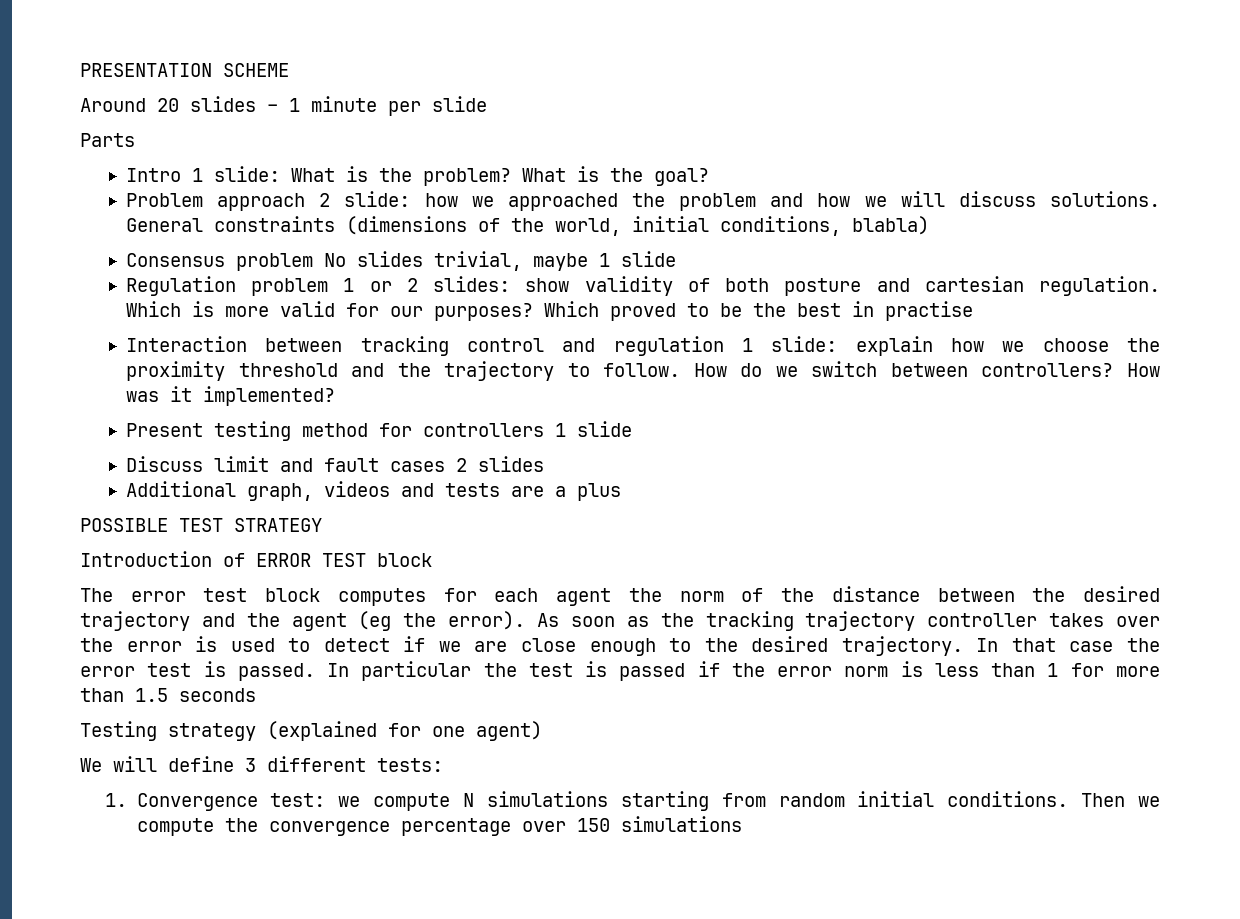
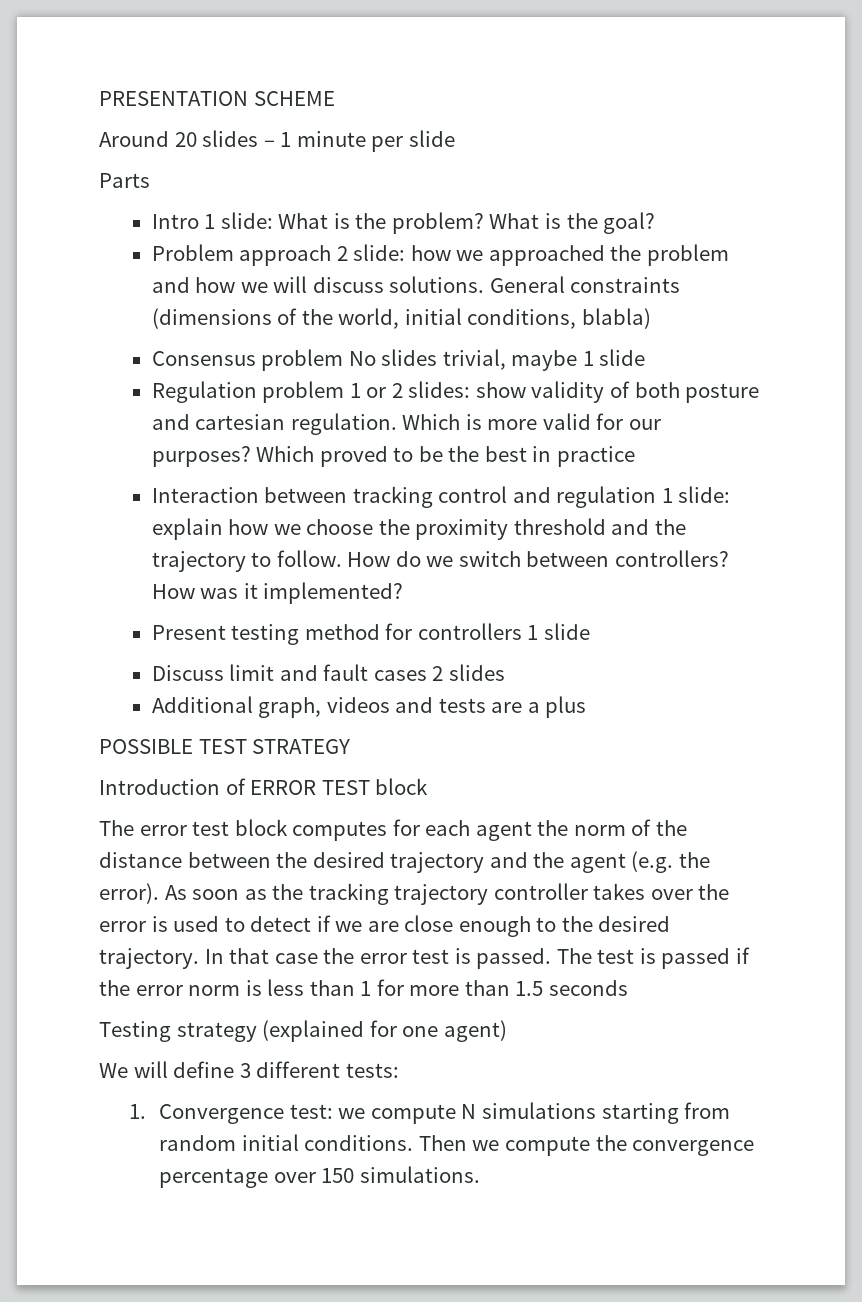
- Which proved to be the best in practise
+ Which proved to be the best in practice
- The error test block computes for each agent the norm of the distance between the desired trajectory and the agent (eg the error).
+ The error test block computes for each agent the norm of the distance between the desired trajectory and the agent (e.g. the error).
- In particular the test is passed if the error norm is less than 1 for more than 1.5 seconds
+ The test is passed if the error norm is less than 1 for more than 1.5 seconds
- Then we compute the convergence percentage over 150 simulations
+ Then we compute the convergence percentage over 150 simulations.

